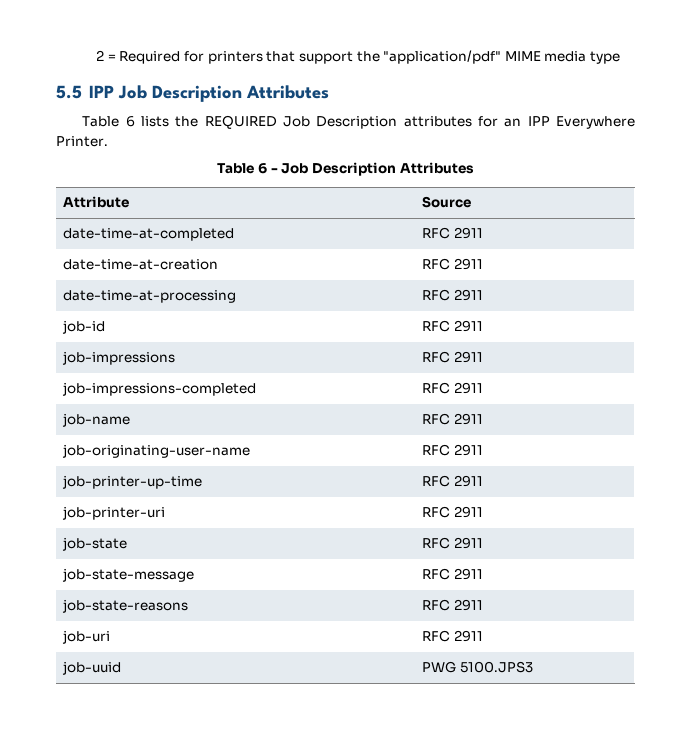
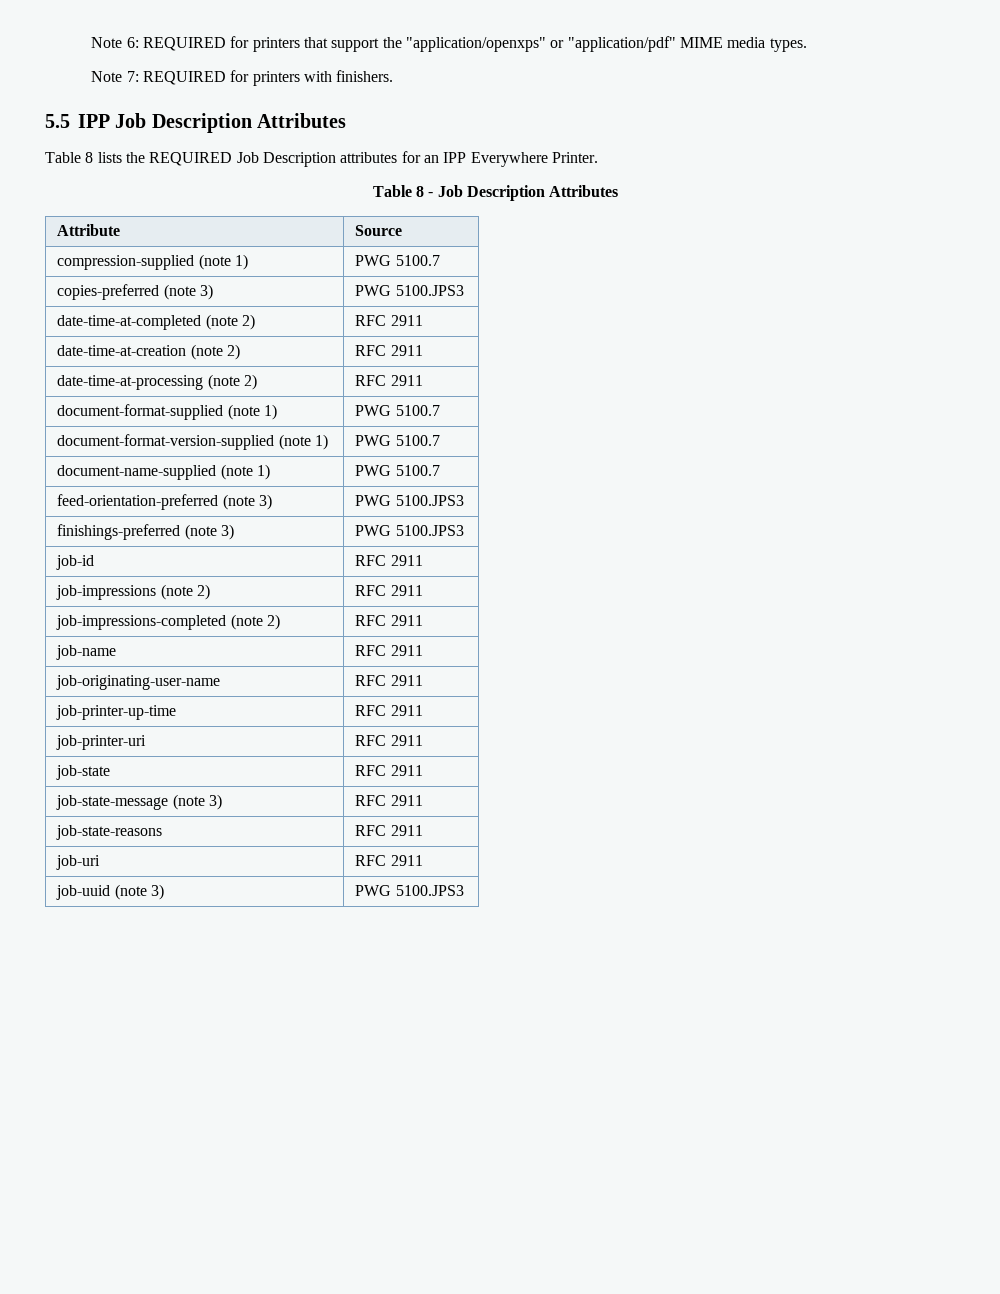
- 2 = Required for printers that support the "application/pdf" MIME media type
+ Note 6: REQUIRED for printers that support the "application/openxps" or "application/pdf" MIME media types.
+ Note 7: REQUIRED for printers with finishers.
- Table 6 lists the REQUIRED Job Description attributes for an IPP Everywhere Printer.
+ Table 8 lists the REQUIRED Job Description attributes for an IPP Everywhere Printer.
- Table 6 - Job Description Attributes
+ Table 8 - Job Description Attributes
+ compression-supplied (note 1) | PWG 5100.7
+ copies-preferred (note 3) | PWG 5100.JPS3
- date-time-at-completed | RFC 2911
+ date-time-at-completed (note 2) | RFC 2911
- date-time-at-creation | RFC 2911
+ date-time-at-creation (note 2) | RFC 2911
- date-time-at-processing | RFC 2911
+ date-time-at-processing (note 2) | RFC 2911
+ document-format-supplied (note 1) | PWG 5100.7
+ document-format-version-supplied (note 1) | PWG 5100.7
+ document-name-supplied (note 1) | PWG 5100.7
+ feed-orientation-preferred (note 3) | PWG 5100.JPS3
+ finishings-preferred (note 3) | PWG 5100.JPS3
- job-impressions | RFC 2911
+ job-impressions (note 2) | RFC 2911
- job-impressions-completed | RFC 2911
+ job-impressions-completed (note 2) | RFC 2911
- job-state-message | RFC 2911
+ job-state-message (note 3) | RFC 2911
- job-uuid | PWG 5100.JPS3
+ job-uuid (note 3) | PWG 5100.JPS3

